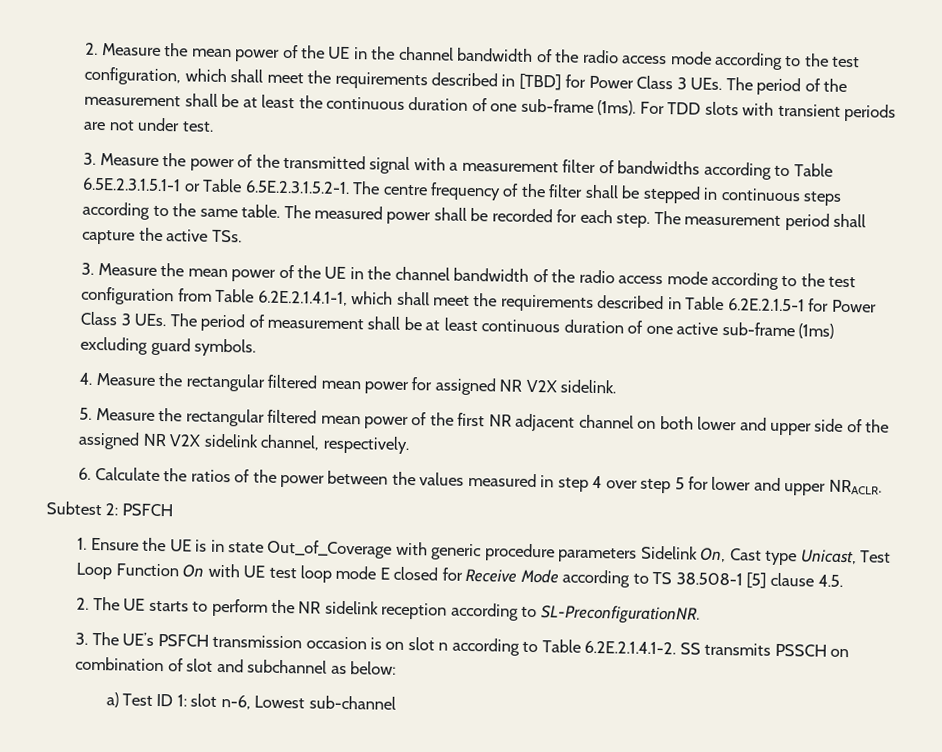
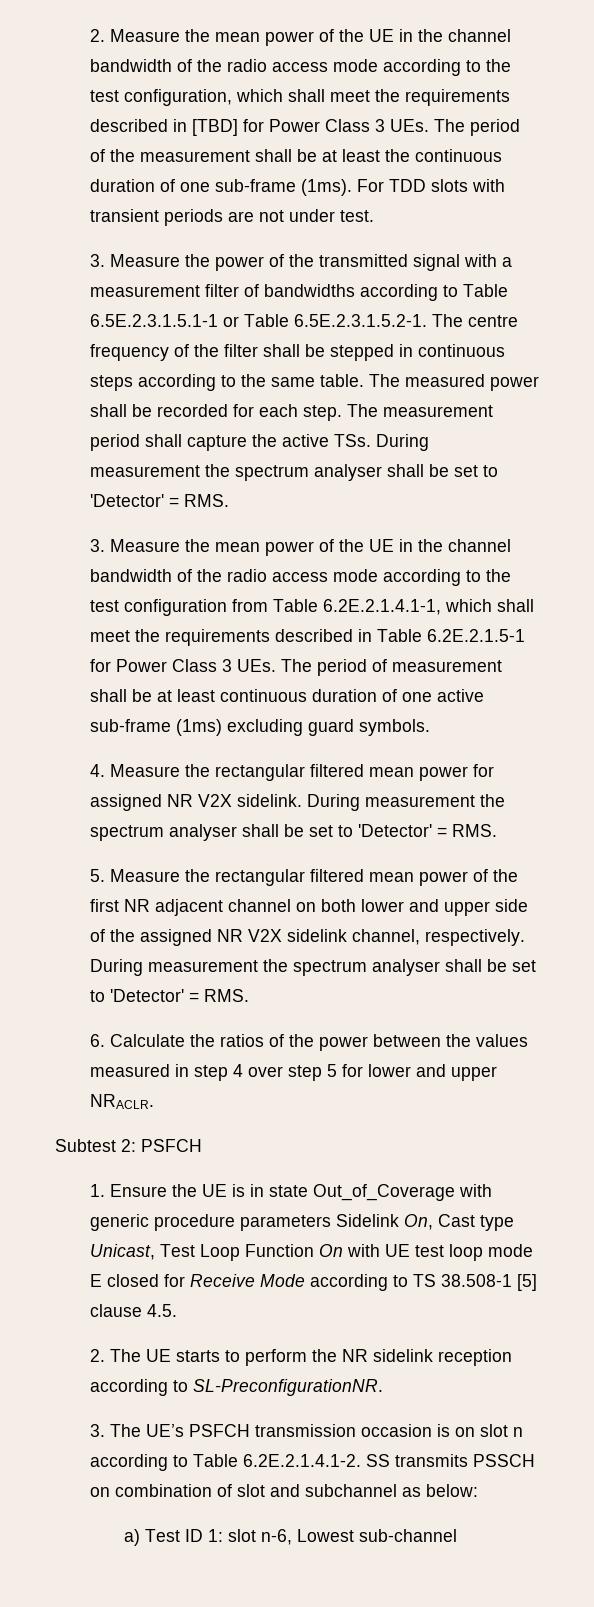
- The measurement period shall capture the active TSs.
+ The measurement period shall capture the active TSs. During measurement the spectrum analyser shall be set to 'Detector' = RMS.
- 4. Measure the rectangular filtered mean power for assigned NR V2X sidelink.
+ 4. Measure the rectangular filtered mean power for assigned NR V2X sidelink. During measurement the spectrum analyser shall be set to 'Detector' = RMS.
- 5. Measure the rectangular filtered mean power of the first NR adjacent channel on both lower and upper side of the assigned NR V2X sidelink channel, respectively.
+ 5. Measure the rectangular filtered mean power of the first NR adjacent channel on both lower and upper side of the assigned NR V2X sidelink channel, respectively. During measurement the spectrum analyser shall be set to 'Detector' = RMS.

